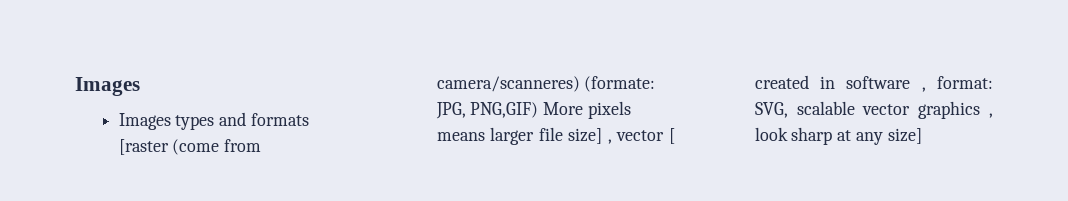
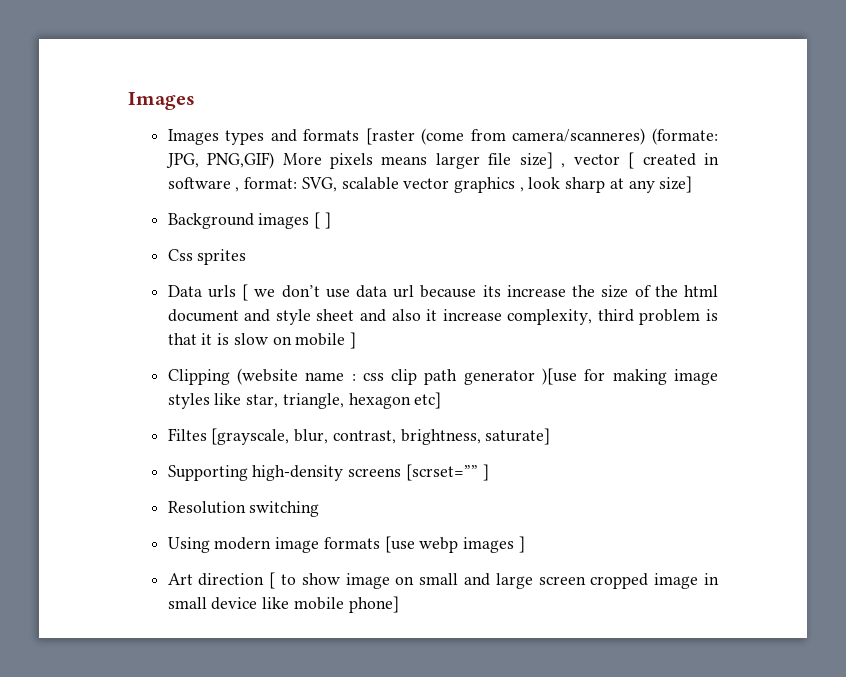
+ Background images [ ]
+ Css sprites
+ Data urls [ we don’t use data url because its increase the size of the html document and style sheet and also it increase complexity, third problem is that it is slow on mobile ]
+ Clipping (website name : css clip path generator )[use for making image styles like star, triangle, hexagon etc]
+ Filtes [grayscale, blur, contrast, brightness, saturate]
+ Supporting high-density screens [scrset=”” ]
+ Resolution switching
+ Using modern image formats [use webp images ]
+ Art direction [ to show image on small and large screen cropped image in small device like mobile phone]

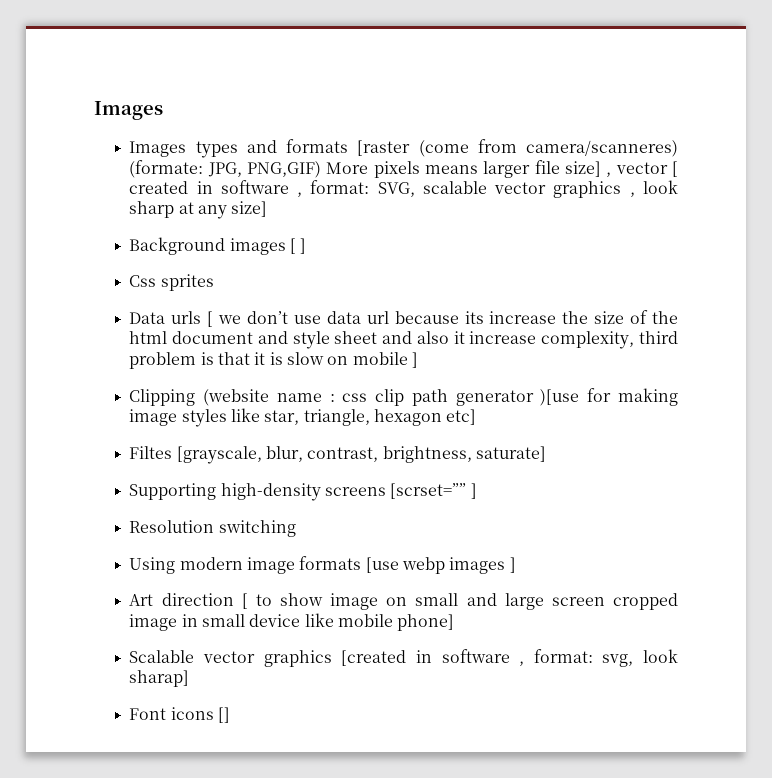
+ Scalable vector graphics [created in software , format: svg, look sharap]
+ Font icons []

